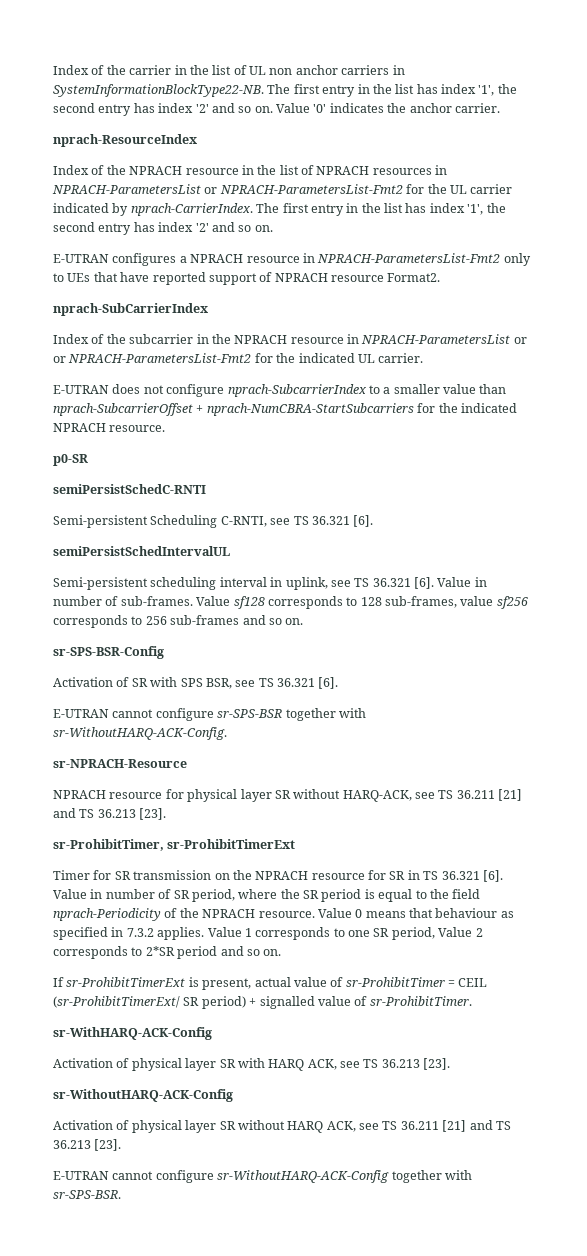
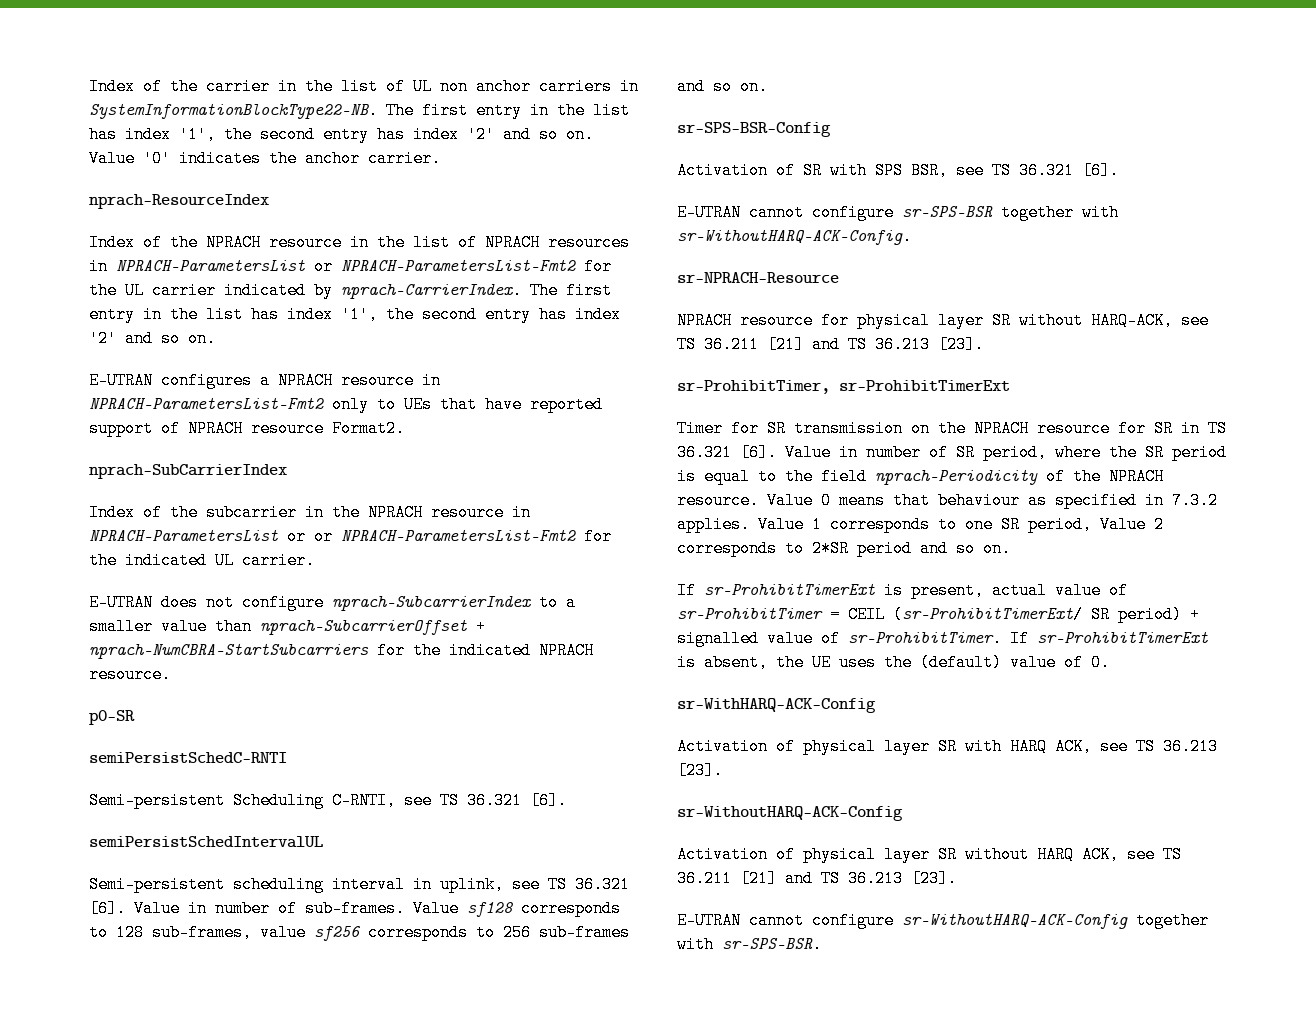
+ If sr-ProhibitTimerExt is absent, the UE uses the (default) value of 0.

